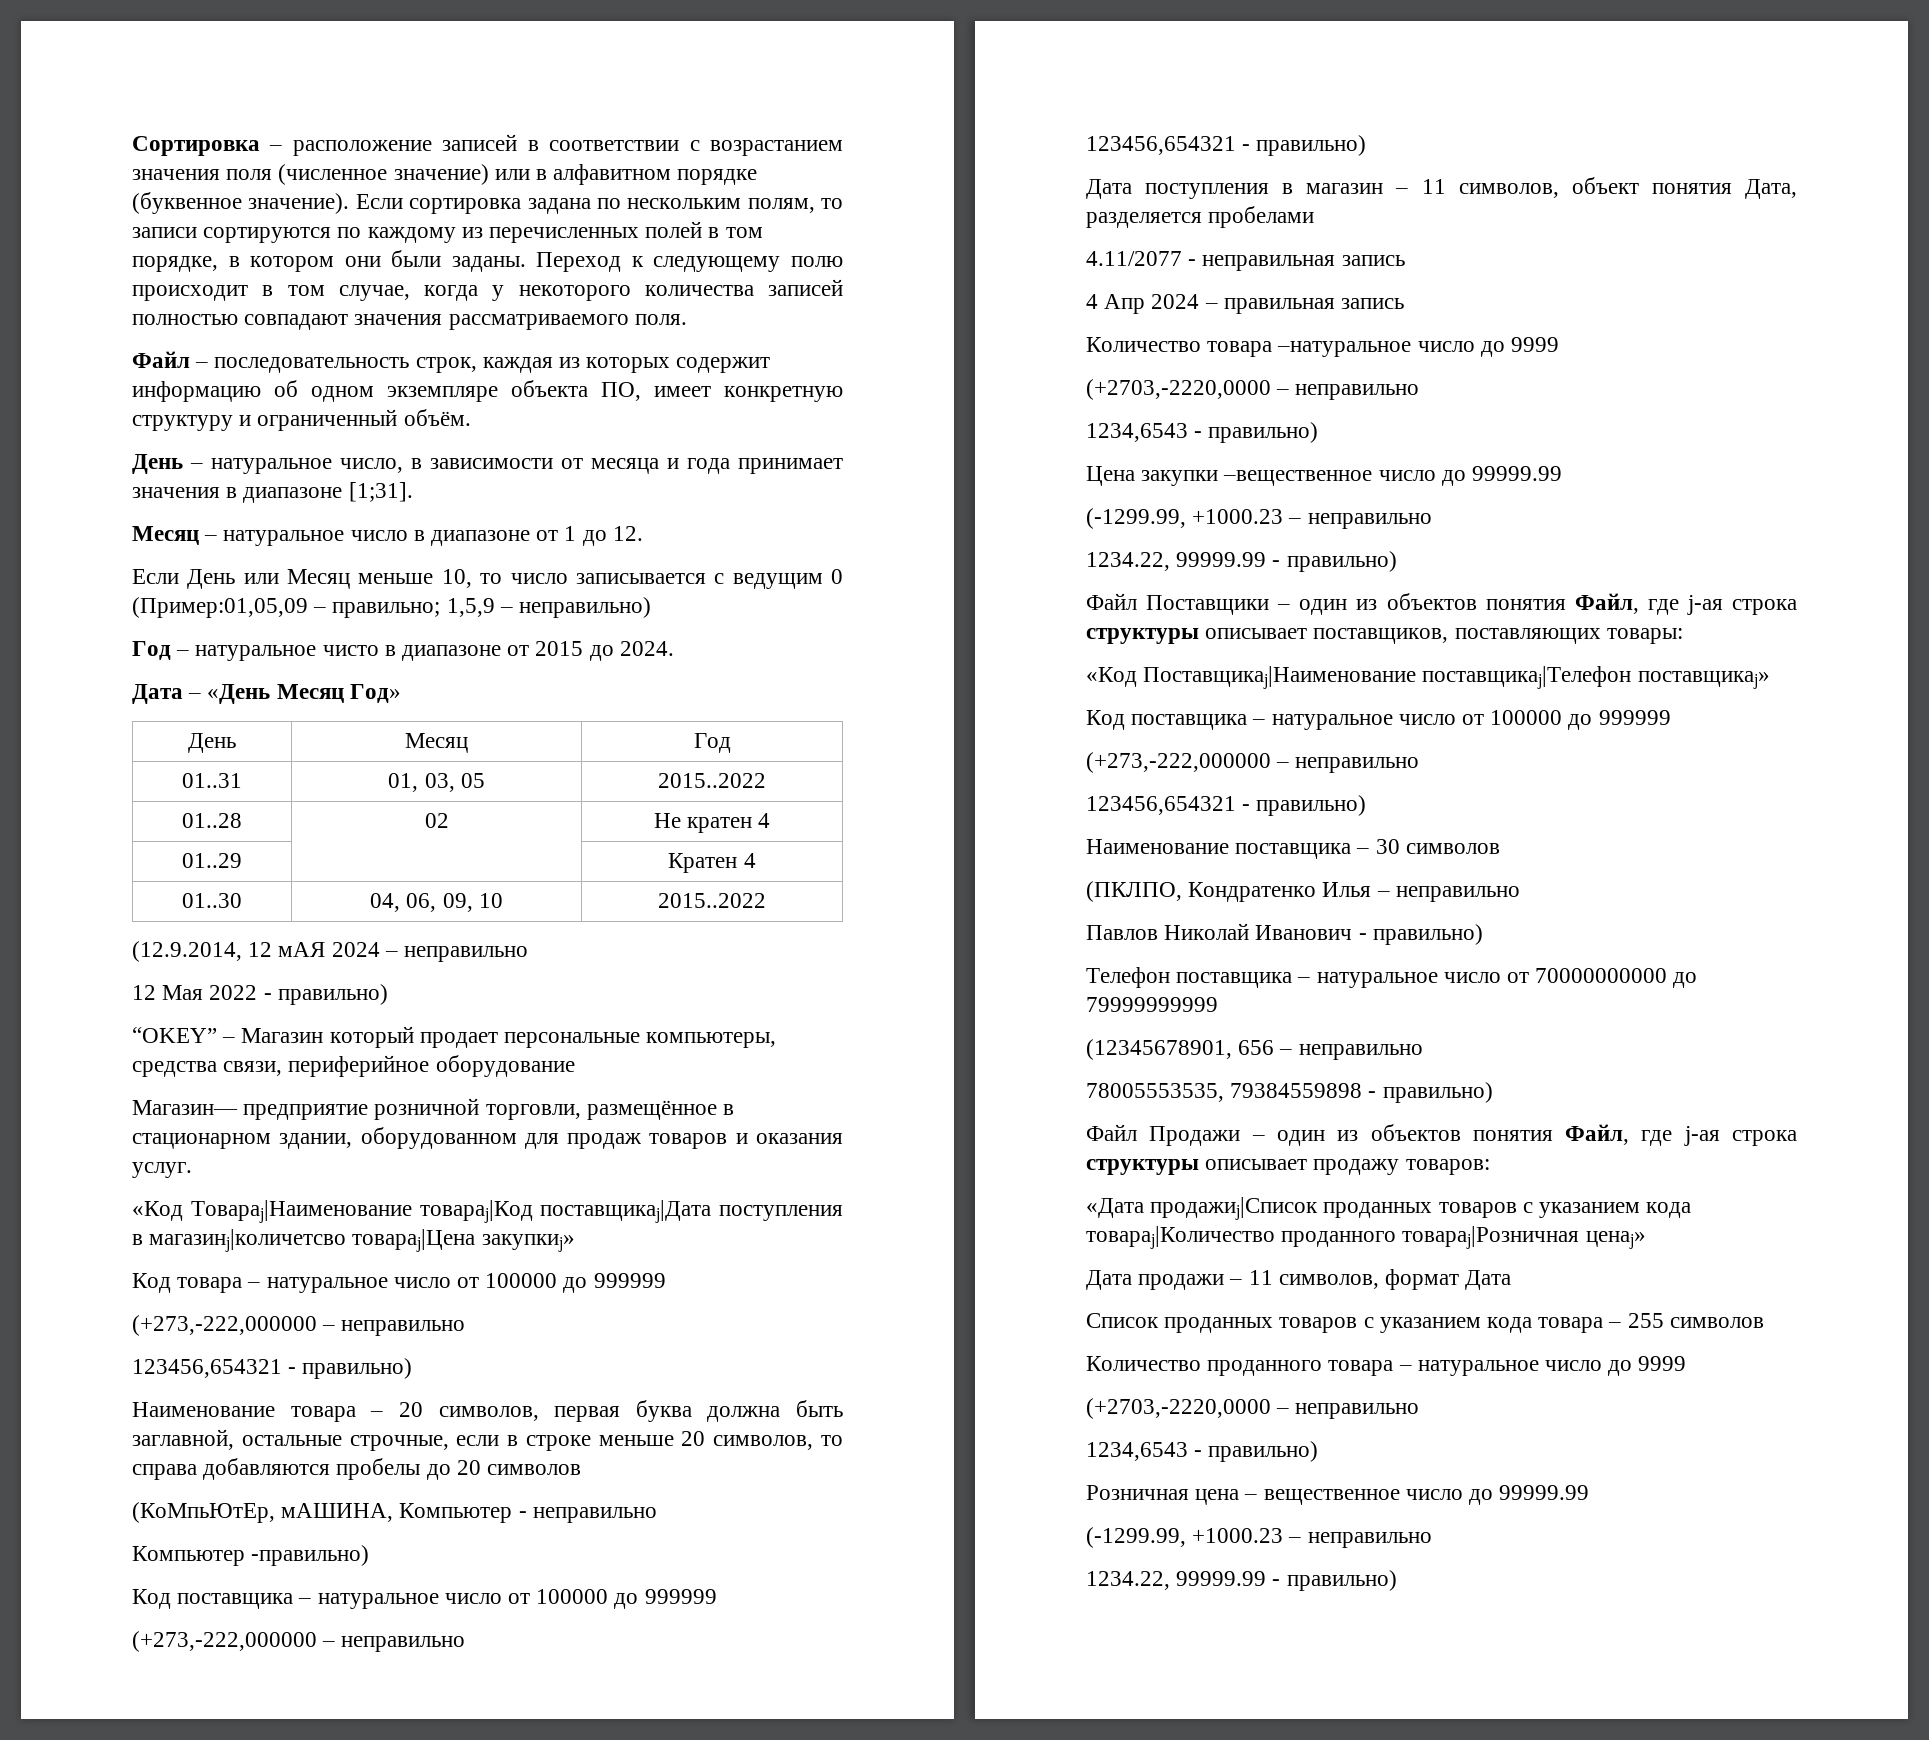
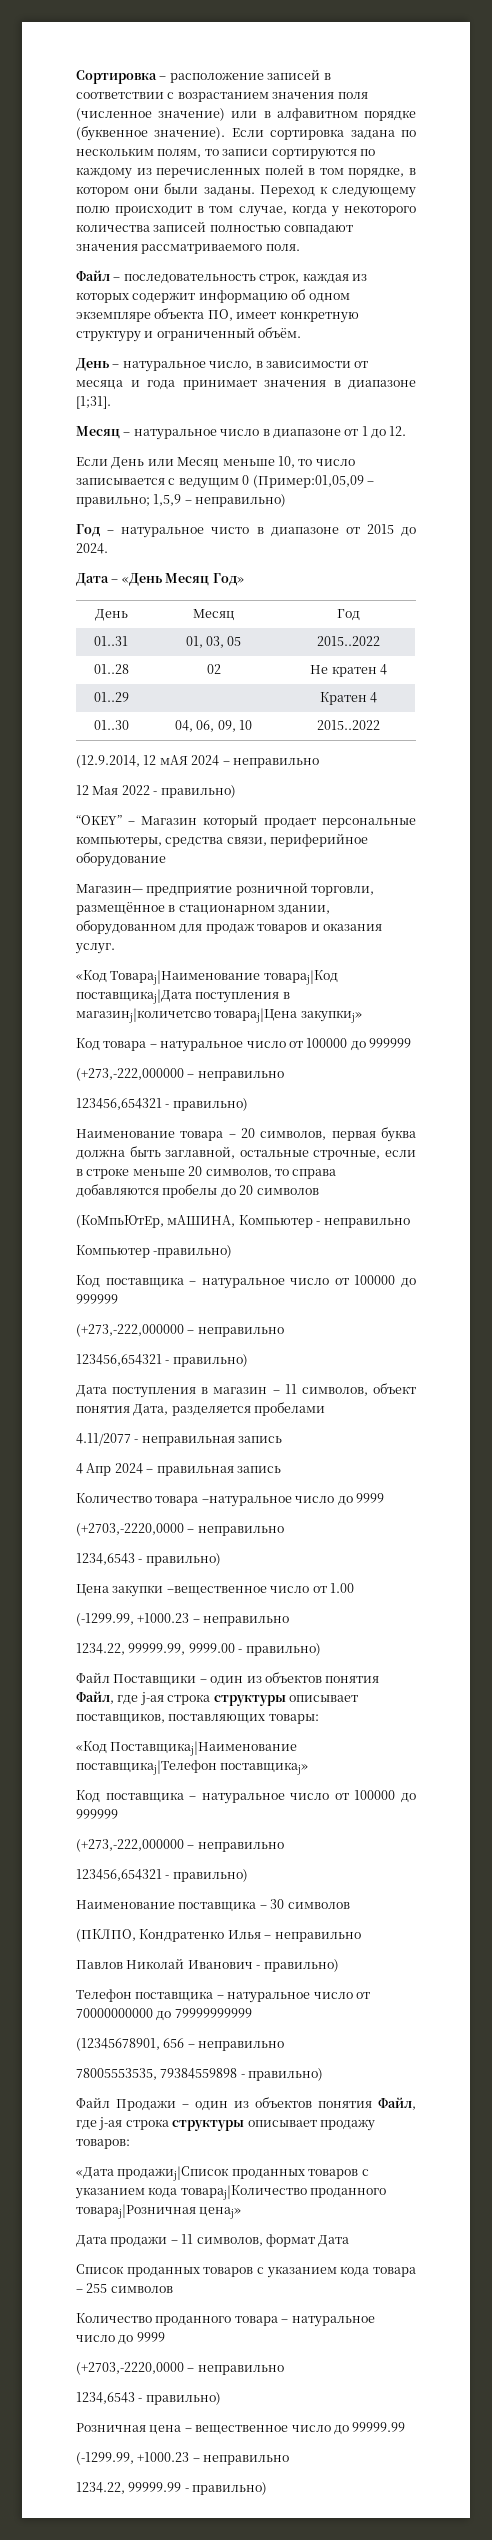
- Цена закупки –вещественное число до 99999.99
+ Цена закупки –вещественное число от 1.00
  (-1299.99, +1000.23 – неправильно
- 1234.22, 99999.99 - правильно)
+ 1234.22, 99999.99, 9999.00 - правильно)

